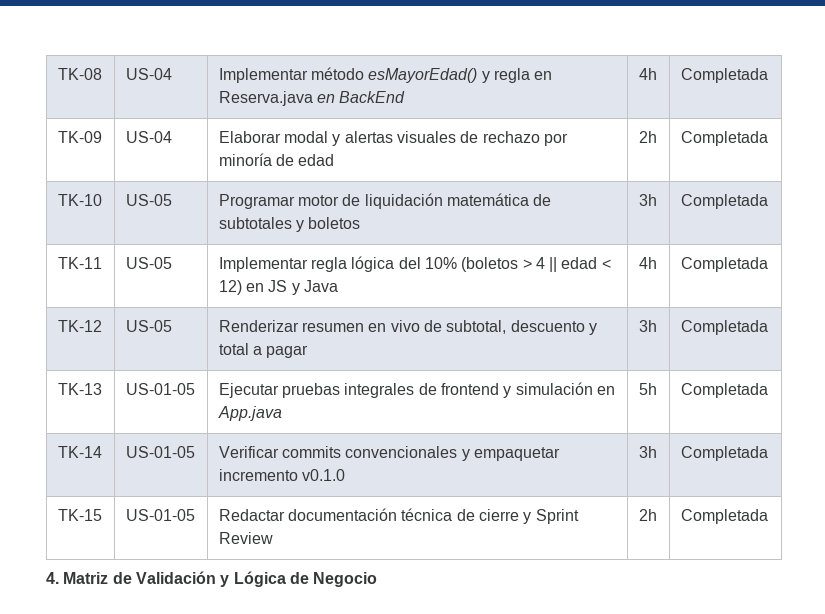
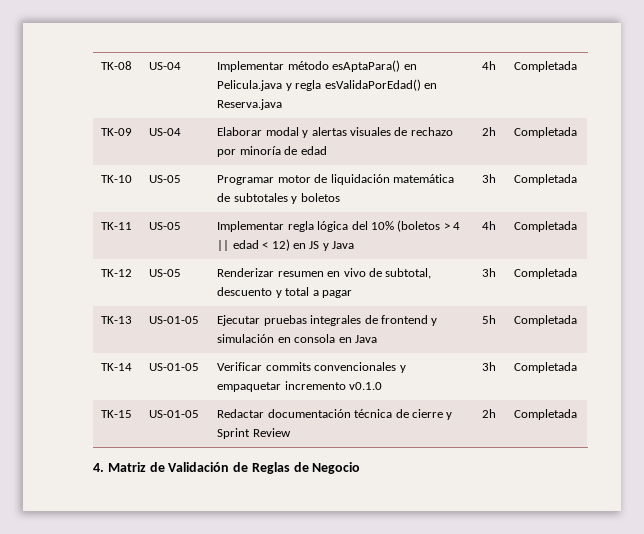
- TK-08 | US-04 | Implementar método esMayorEdad() y regla en Reserva.java en BackEnd | 4h | Completada
+ TK-08 | US-04 | Implementar método esAptaPara() en Pelicula.java y regla esValidaPorEdad() en Reserva.java | 4h | Completada
- TK-13 | US-01-05 | Ejecutar pruebas integrales de frontend y simulación en App.java | 5h | Completada
+ TK-13 | US-01-05 | Ejecutar pruebas integrales de frontend y simulación en consola en Java | 5h | Completada
- 4. Matriz de Validación y Lógica de Negocio
+ 4. Matriz de Validación de Reglas de Negocio

